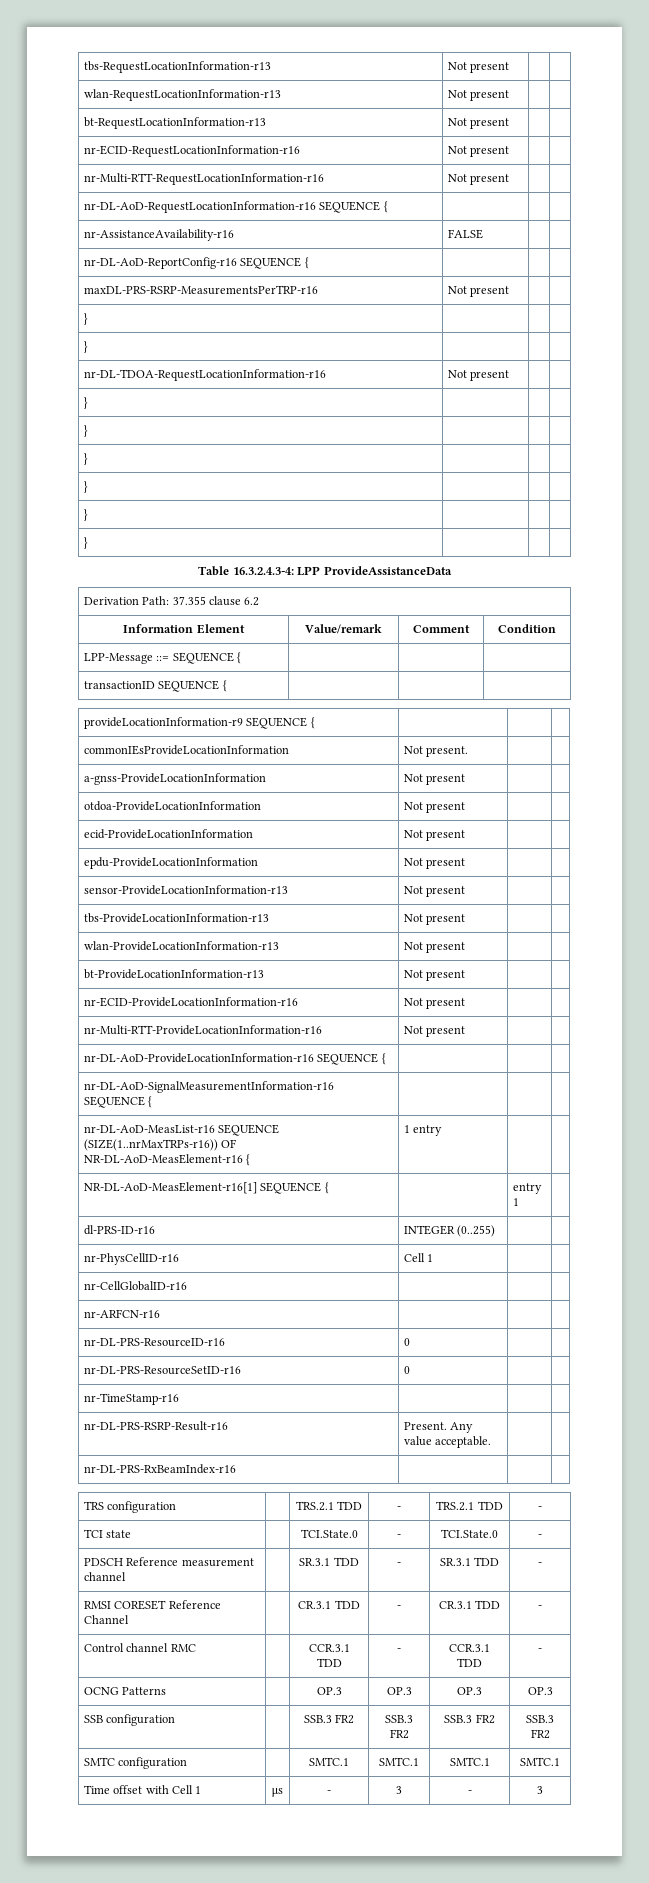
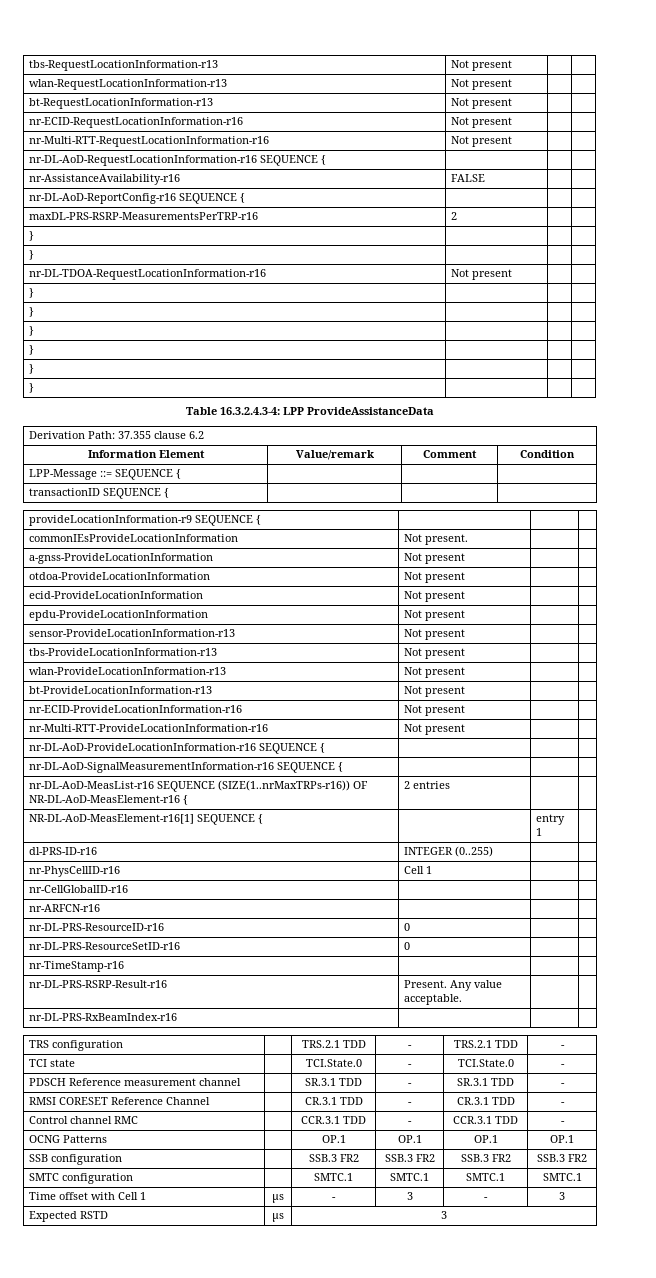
- maxDL-PRS-RSRP-MeasurementsPerTRP-r16 | Not present | |
+ maxDL-PRS-RSRP-MeasurementsPerTRP-r16 | 2 | |
- nr-DL-AoD-MeasList-r16 SEQUENCE (SIZE(1..nrMaxTRPs-r16)) OF NR-DL-AoD-MeasElement-r16 { | 1 entry | |
+ nr-DL-AoD-MeasList-r16 SEQUENCE (SIZE(1..nrMaxTRPs-r16)) OF NR-DL-AoD-MeasElement-r16 { | 2 entries | |
- OCNG Patterns | | OP.3 | OP.3 | OP.3 | OP.3
+ OCNG Patterns | | OP.1 | OP.1 | OP.1 | OP.1
+ Expected RSTD | μs | 3

